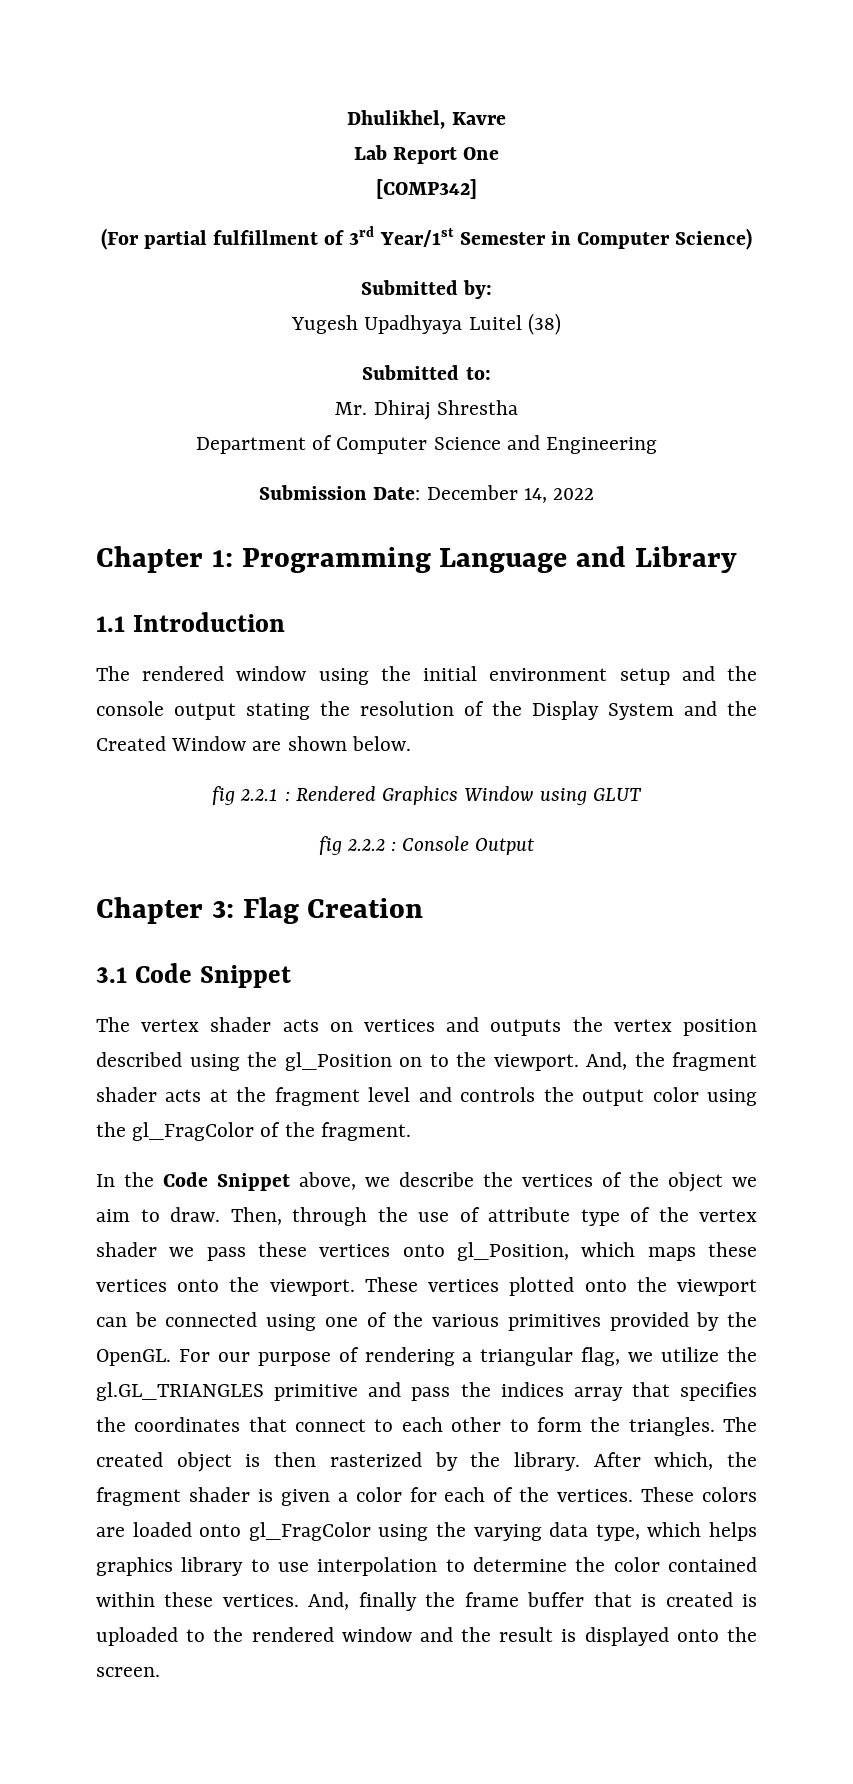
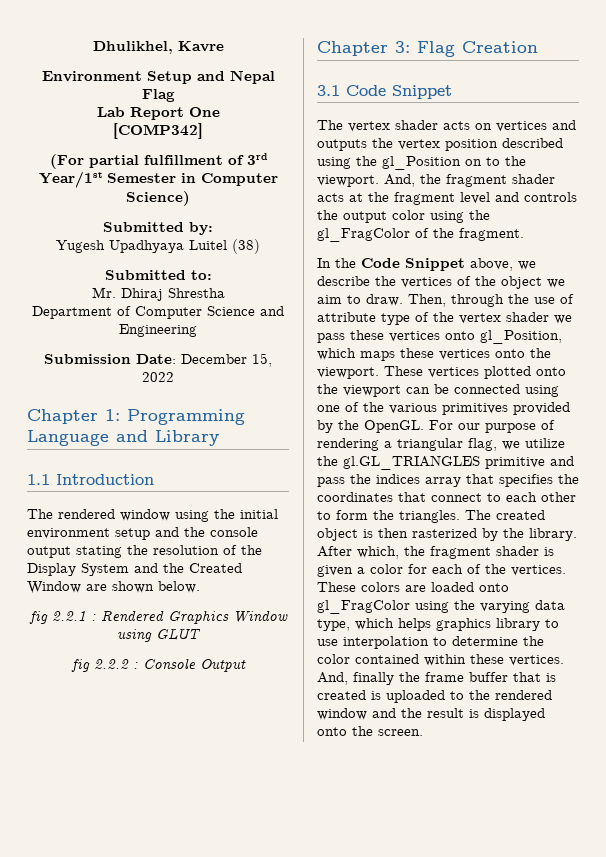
+ Environment Setup and Nepal Flag
- Submission Date: December 14, 2022
+ Submission Date: December 15, 2022

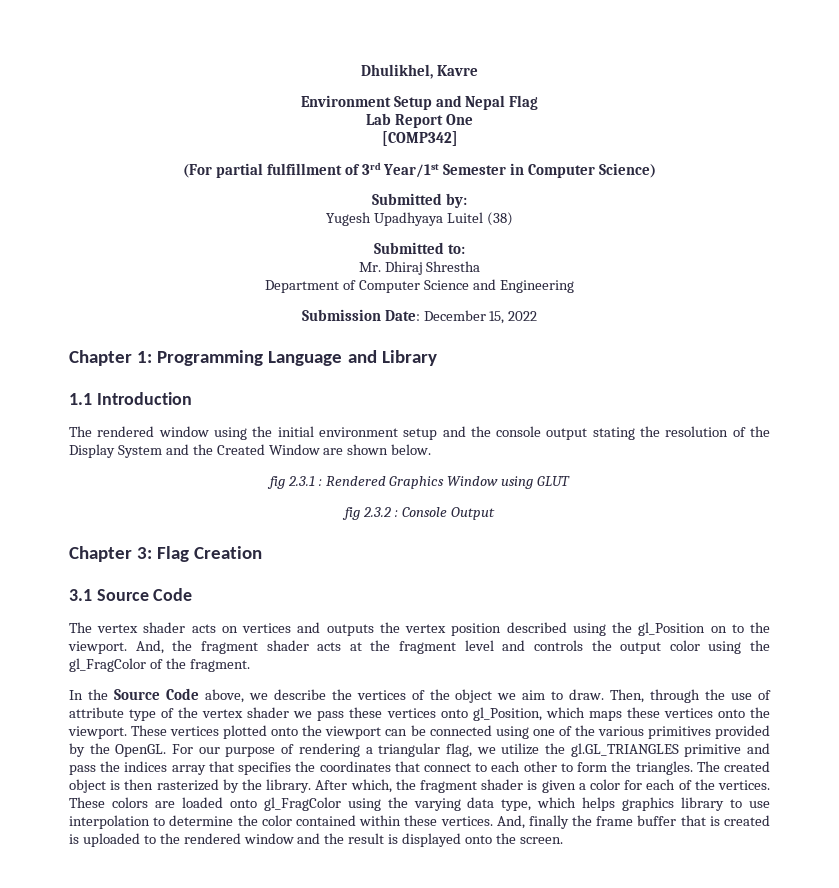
- fig 2.2.1 : Rendered Graphics Window using GLUT
+ fig 2.3.1 : Rendered Graphics Window using GLUT
- fig 2.2.2 : Console Output
+ fig 2.3.2 : Console Output
- 3.1 Code Snippet
+ 3.1 Source Code
- In the Code Snippet above, we describe the vertices of the object we aim to draw.
+ In the Source Code above, we describe the vertices of the object we aim to draw.

